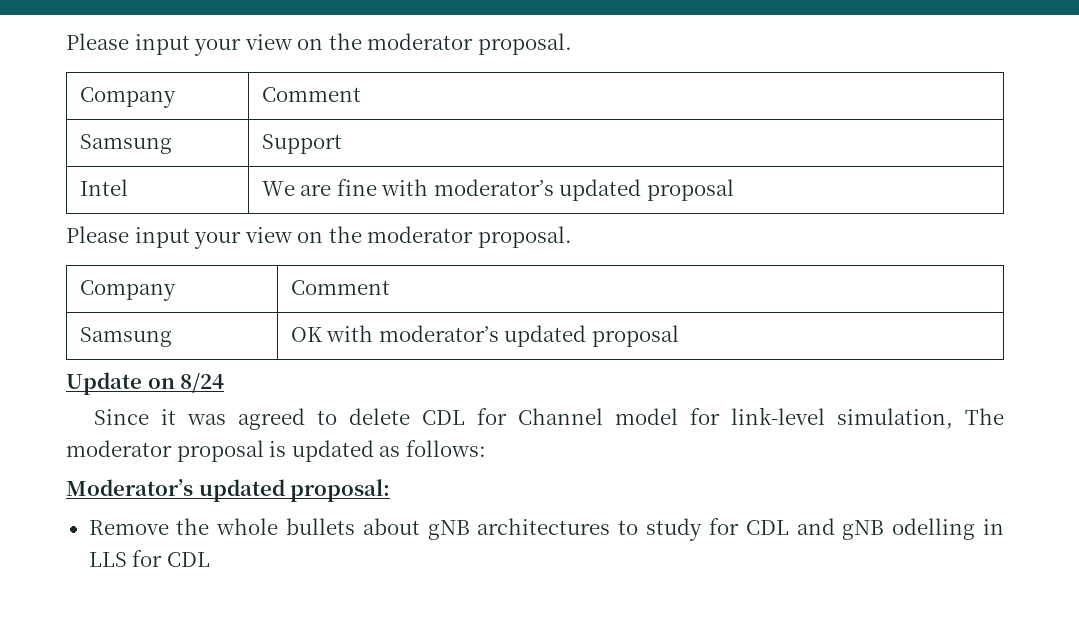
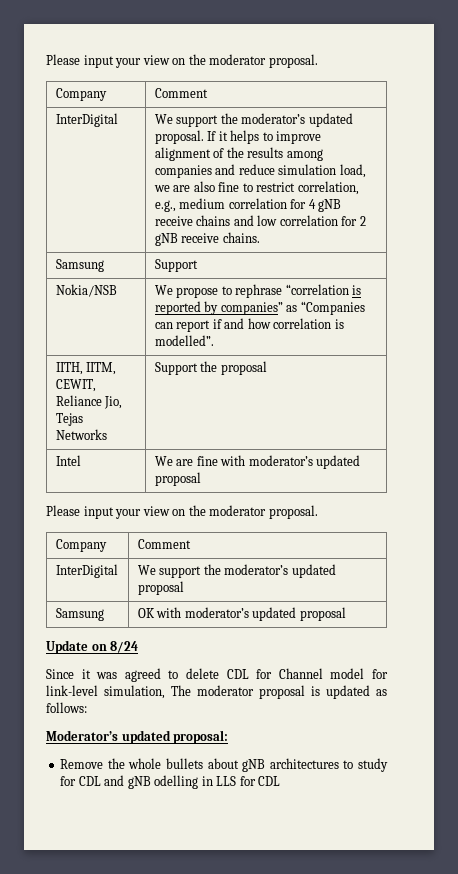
+ InterDigital | We support the moderator’s updated proposal. If it helps to improve alignment of the results among companies and reduce simulation load, we are also fine to restrict correlation, e.g., medium correlation for 4 gNB receive chains and low correlation for 2 gNB receive chains.
  Samsung | Support
+ Nokia/NSB | We propose to rephrase “correlation is reported by companies” as “Companies can report if and how correlation is modelled”.
+ IITH, IITM, CEWIT, Reliance Jio, Tejas Networks | Support the proposal
+ InterDigital | We support the moderator’s updated proposal

